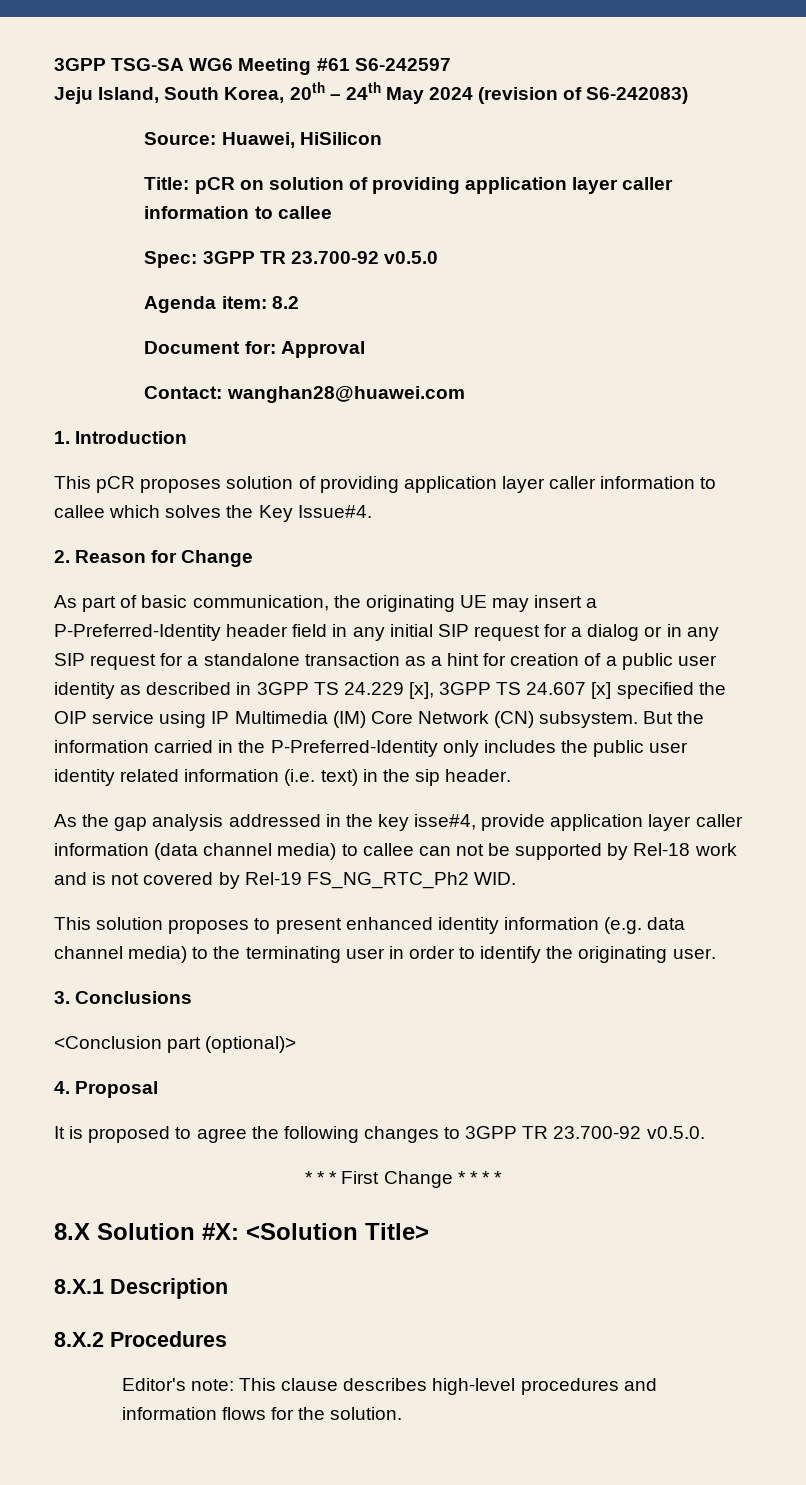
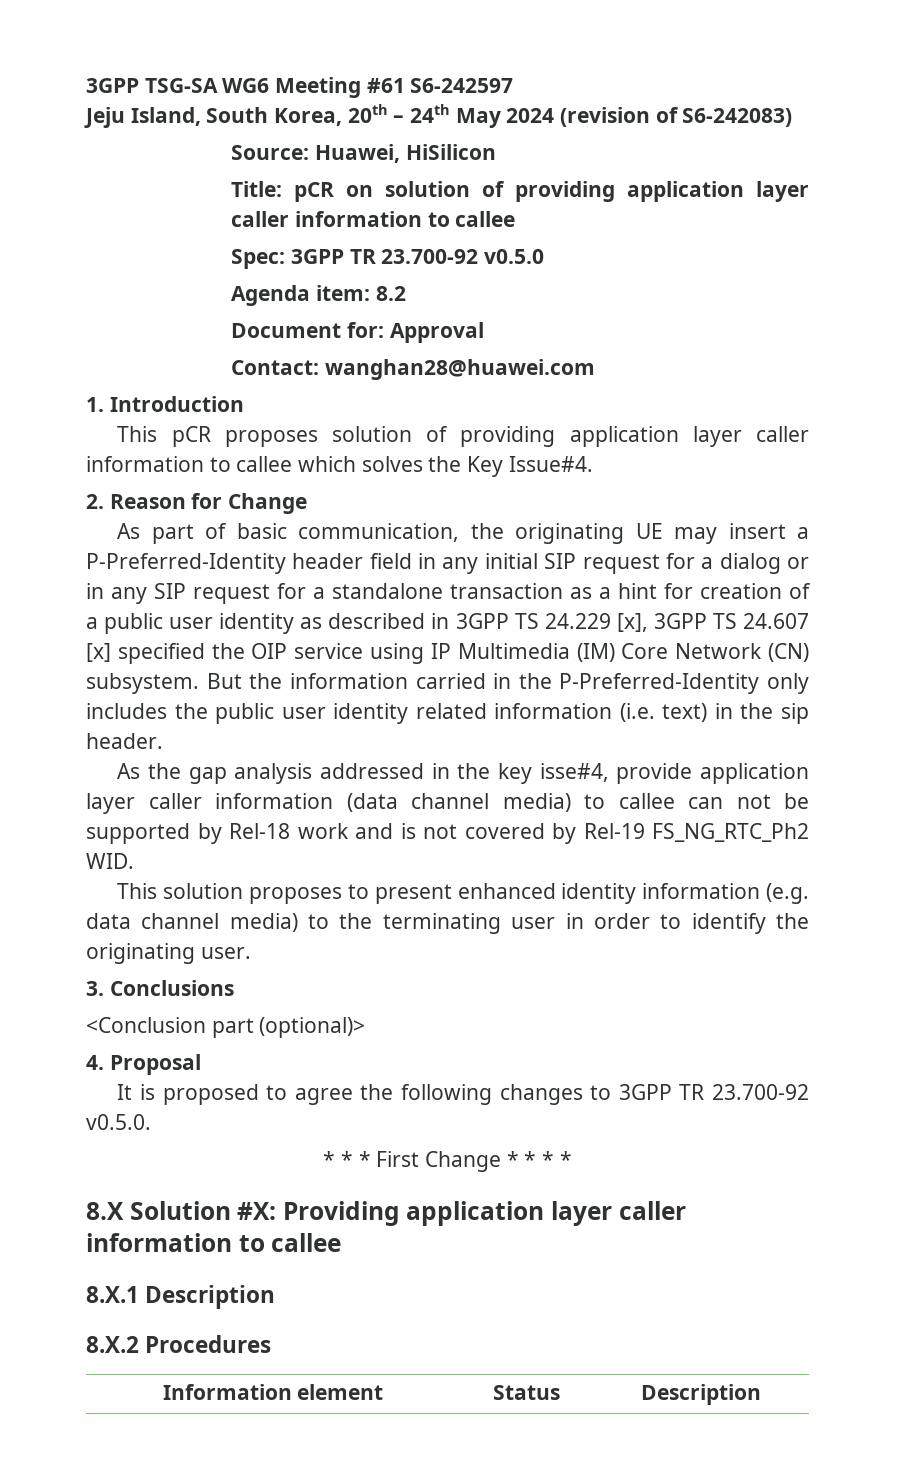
- 8.X Solution #X: <Solution Title>
+ 8.X Solution #X: Providing application layer caller information to callee
  8.X.1 Description
  8.X.2 Procedures
- Editor's note: This clause describes high-level procedures and information flows for the solution.
+ Information element | Status | Description

